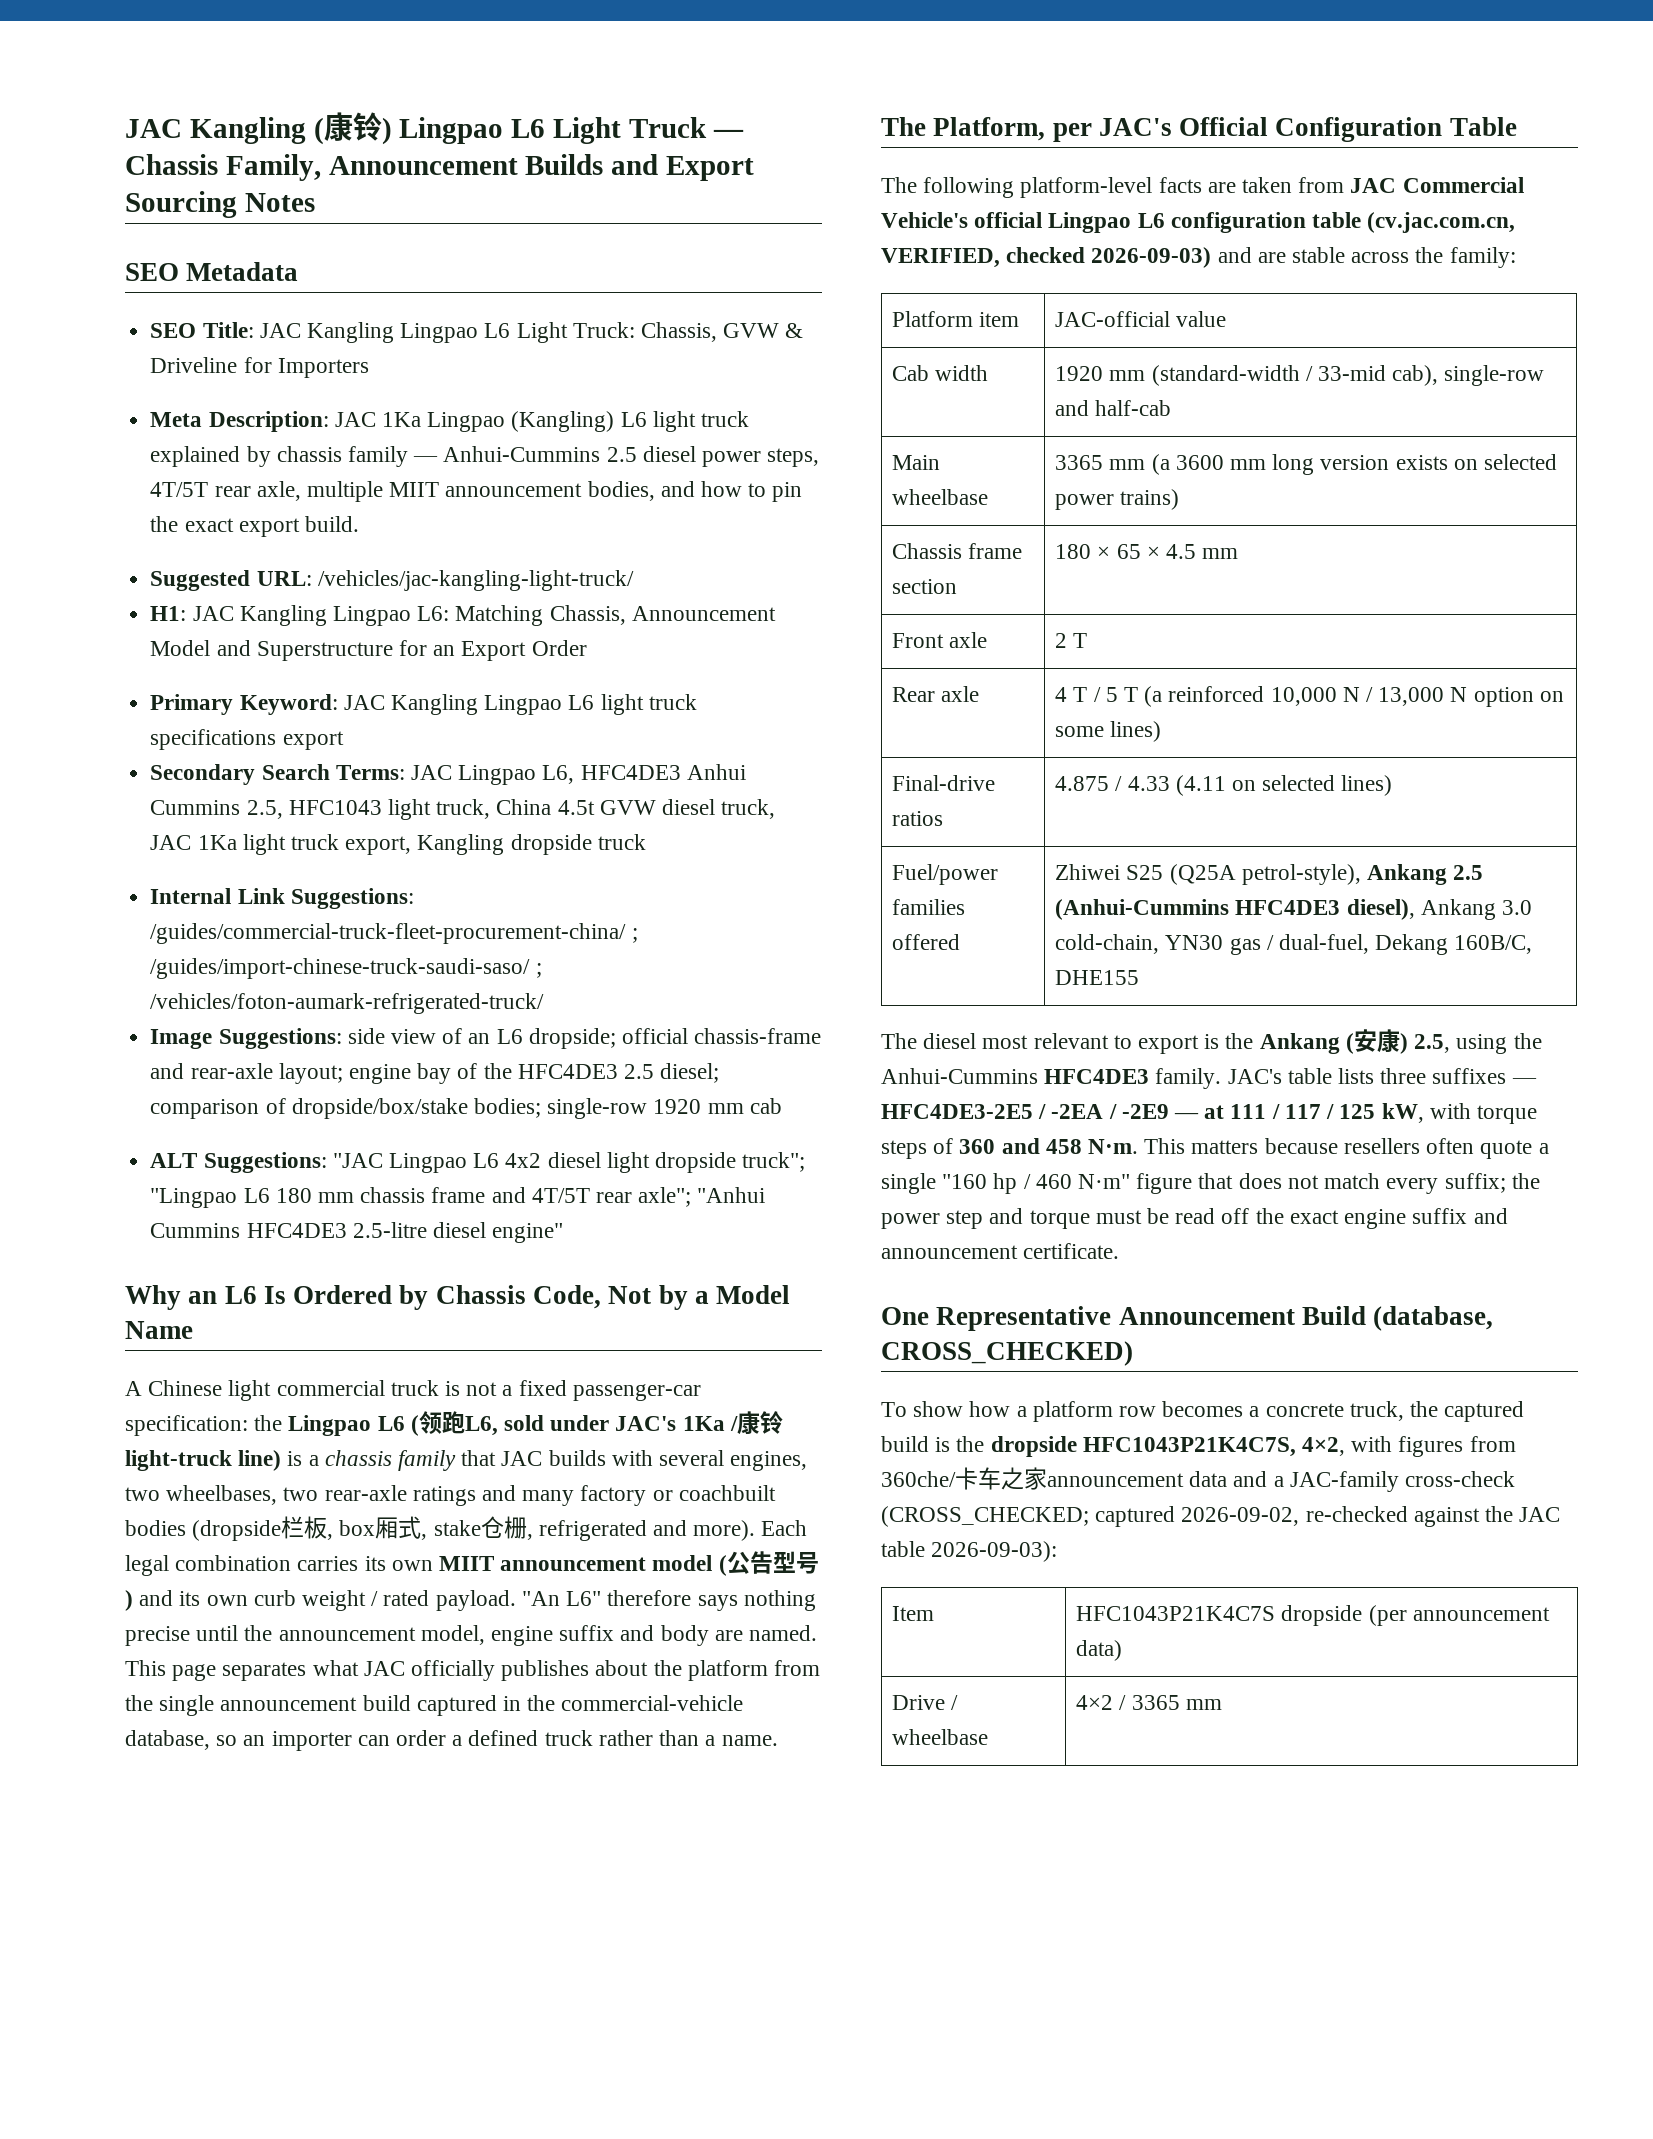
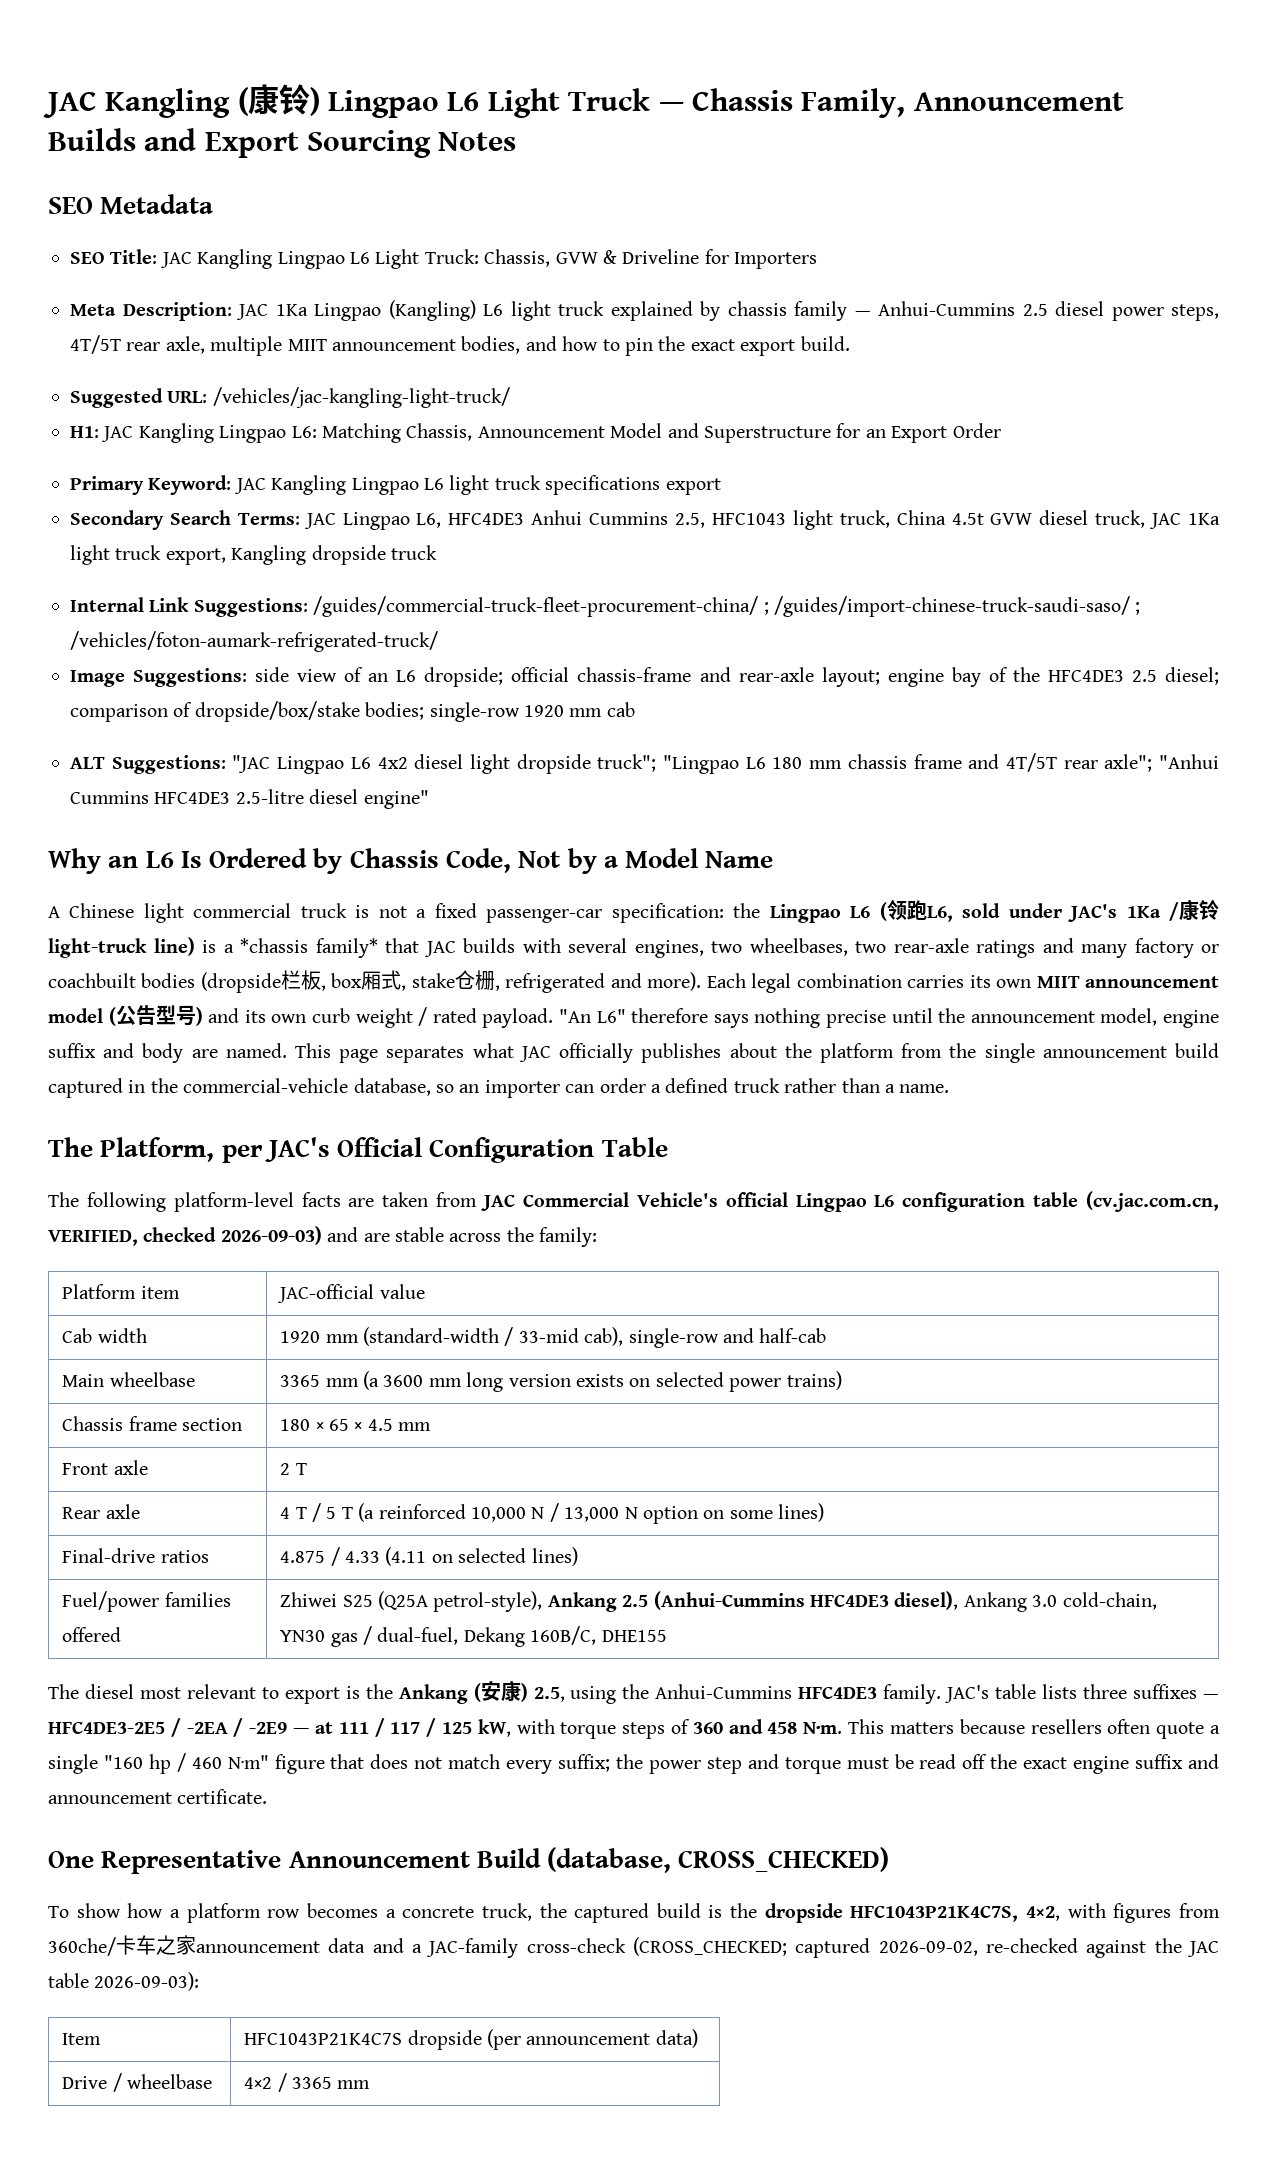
- A Chinese light commercial truck is not a fixed passenger-car specification: the Lingpao L6 (领跑L6, sold under JAC's 1Ka /康铃light-truck line) is a chassis family that JAC builds with several engines, two wheelbases, two rear-axle ratings and many factory or coachbuilt bodies (dropside栏板, box厢式, stake仓栅, refrigerated and more).
+ A Chinese light commercial truck is not a fixed passenger-car specification: the Lingpao L6 (领跑L6, sold under JAC's 1Ka /康铃light-truck line) is a *chassis family* that JAC builds with several engines, two wheelbases, two rear-axle ratings and many factory or coachbuilt bodies (dropside栏板, box厢式, stake仓栅, refrigerated and more).

